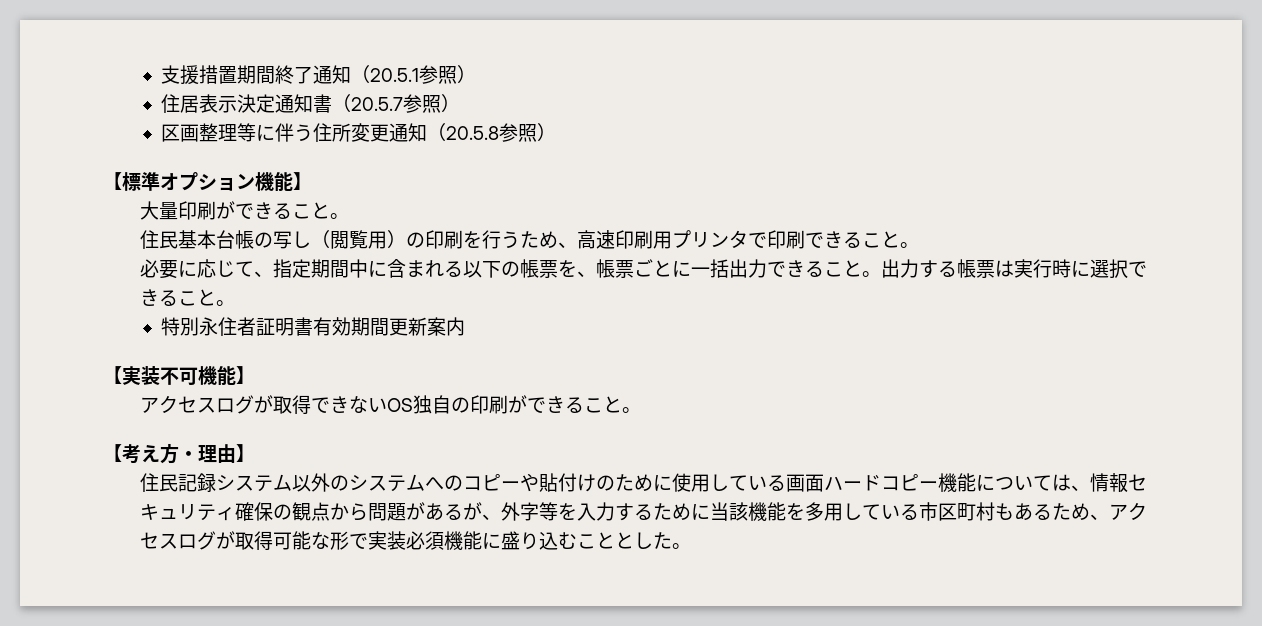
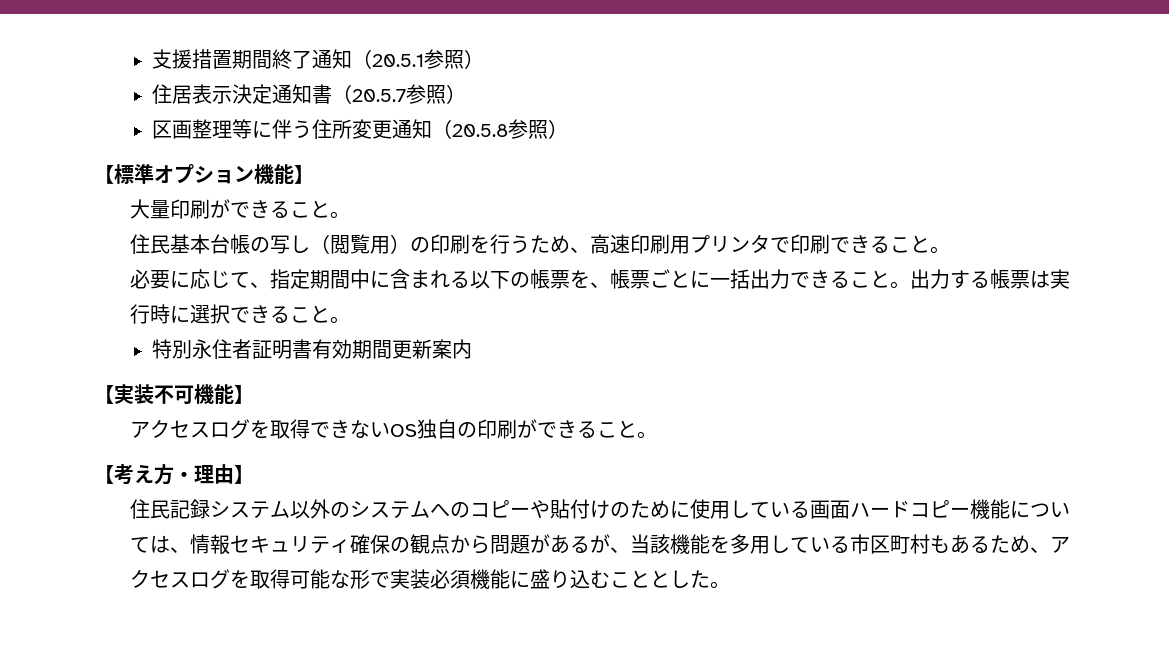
- アクセスログが取得できないOS独自の印刷ができること。
+ アクセスログを取得できないOS独自の印刷ができること。
- 住民記録システム以外のシステムへのコピーや貼付けのために使用している画面ハードコピー機能については、情報セキュリティ確保の観点から問題があるが、外字等を入力するために当該機能を多用している市区町村もあるため、アクセスログが取得可能な形で実装必須機能に盛り込むこととした。
+ 住民記録システム以外のシステムへのコピーや貼付けのために使用している画面ハードコピー機能については、情報セキュリティ確保の観点から問題があるが、当該機能を多用している市区町村もあるため、アクセスログを取得可能な形で実装必須機能に盛り込むこととした。

